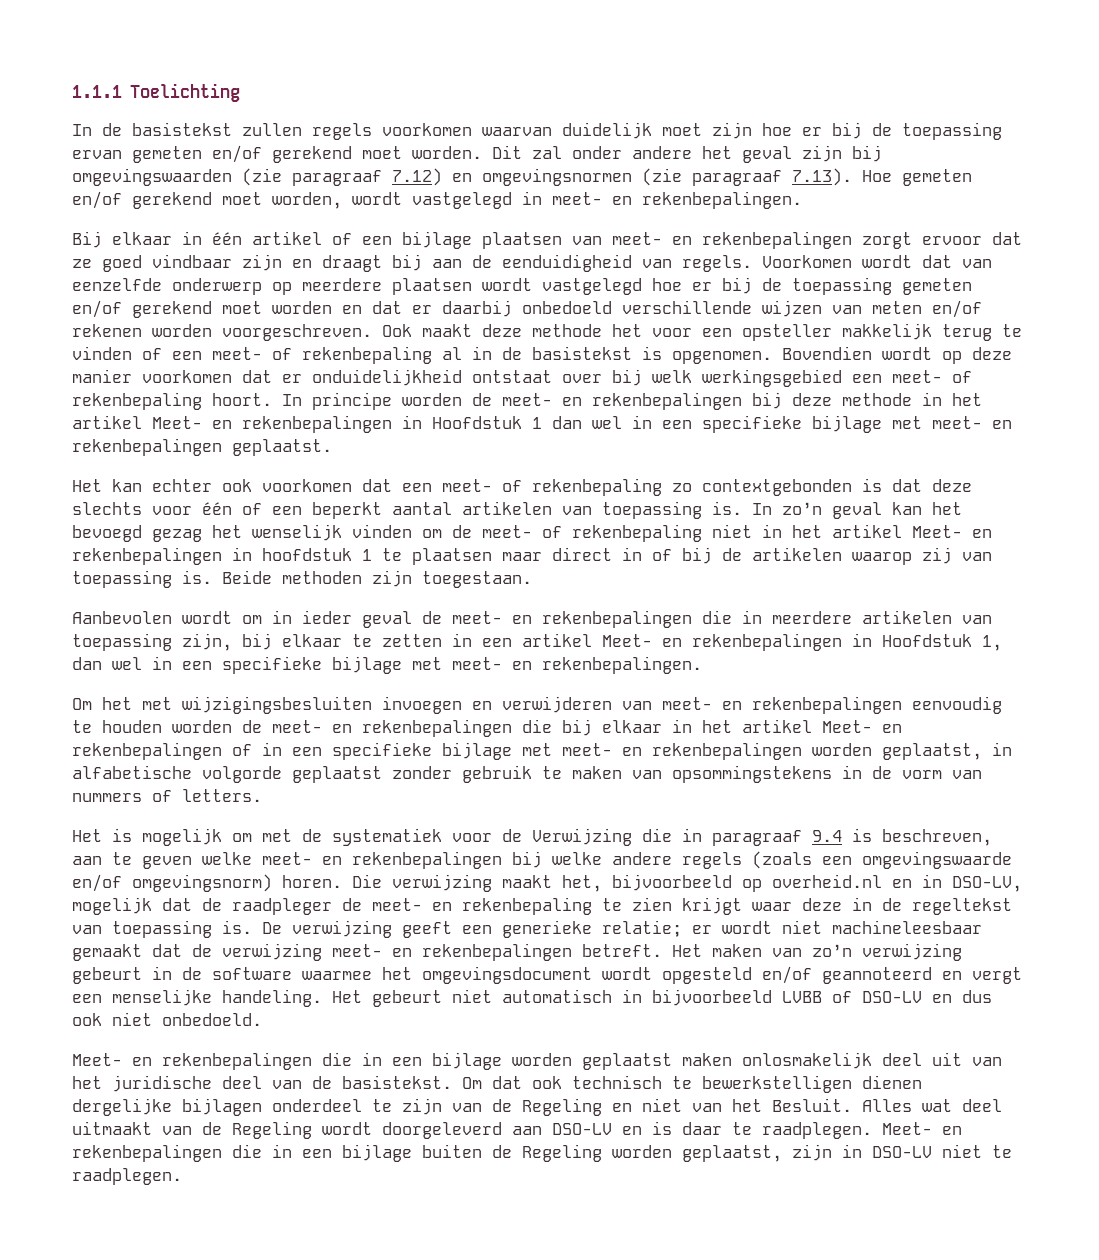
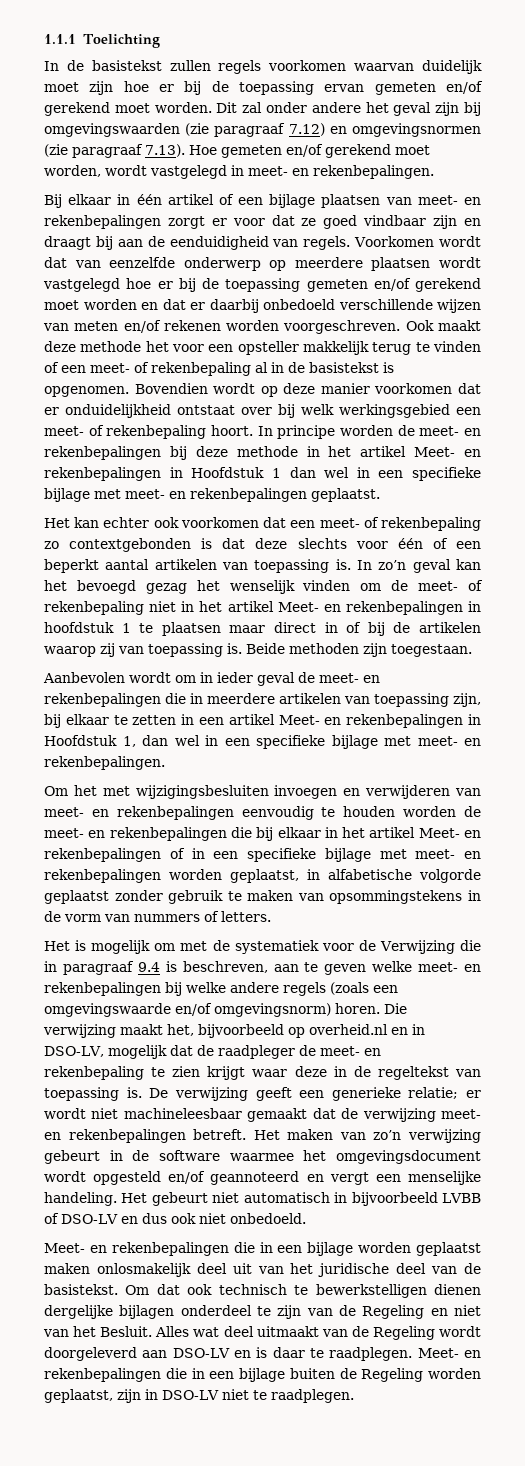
- Bij elkaar in één artikel of een bijlage plaatsen van meet- en rekenbepalingen zorgt ervoor dat ze goed vindbaar zijn en draagt bij aan de eenduidigheid van regels.
+ Bij elkaar in één artikel of een bijlage plaatsen van meet- en rekenbepalingen zorgt er voor dat ze goed vindbaar zijn en draagt bij aan de eenduidigheid van regels.

